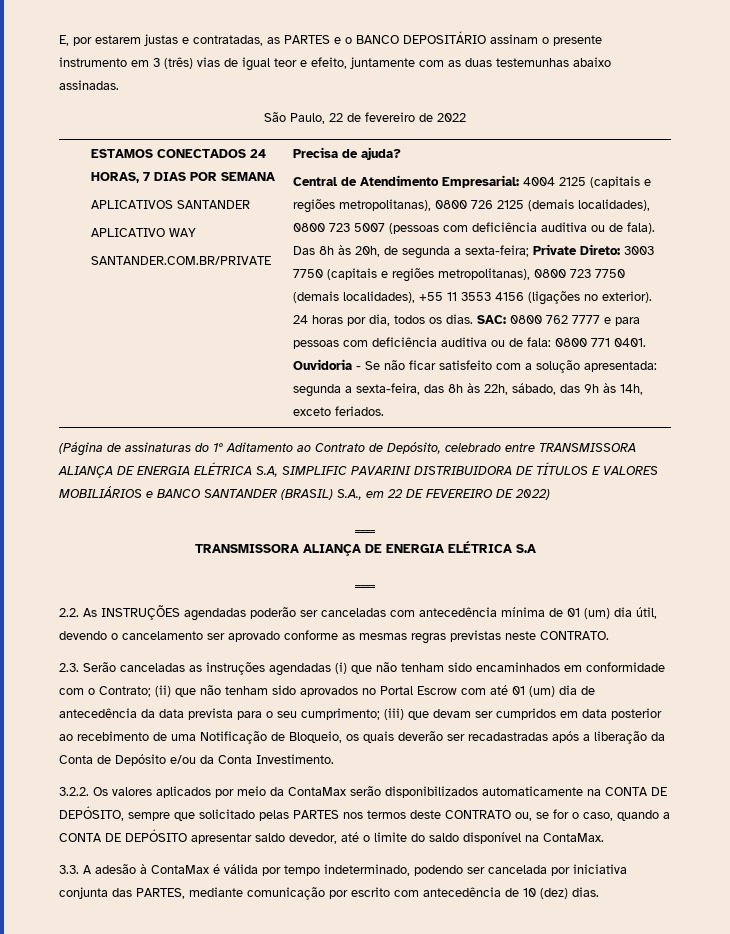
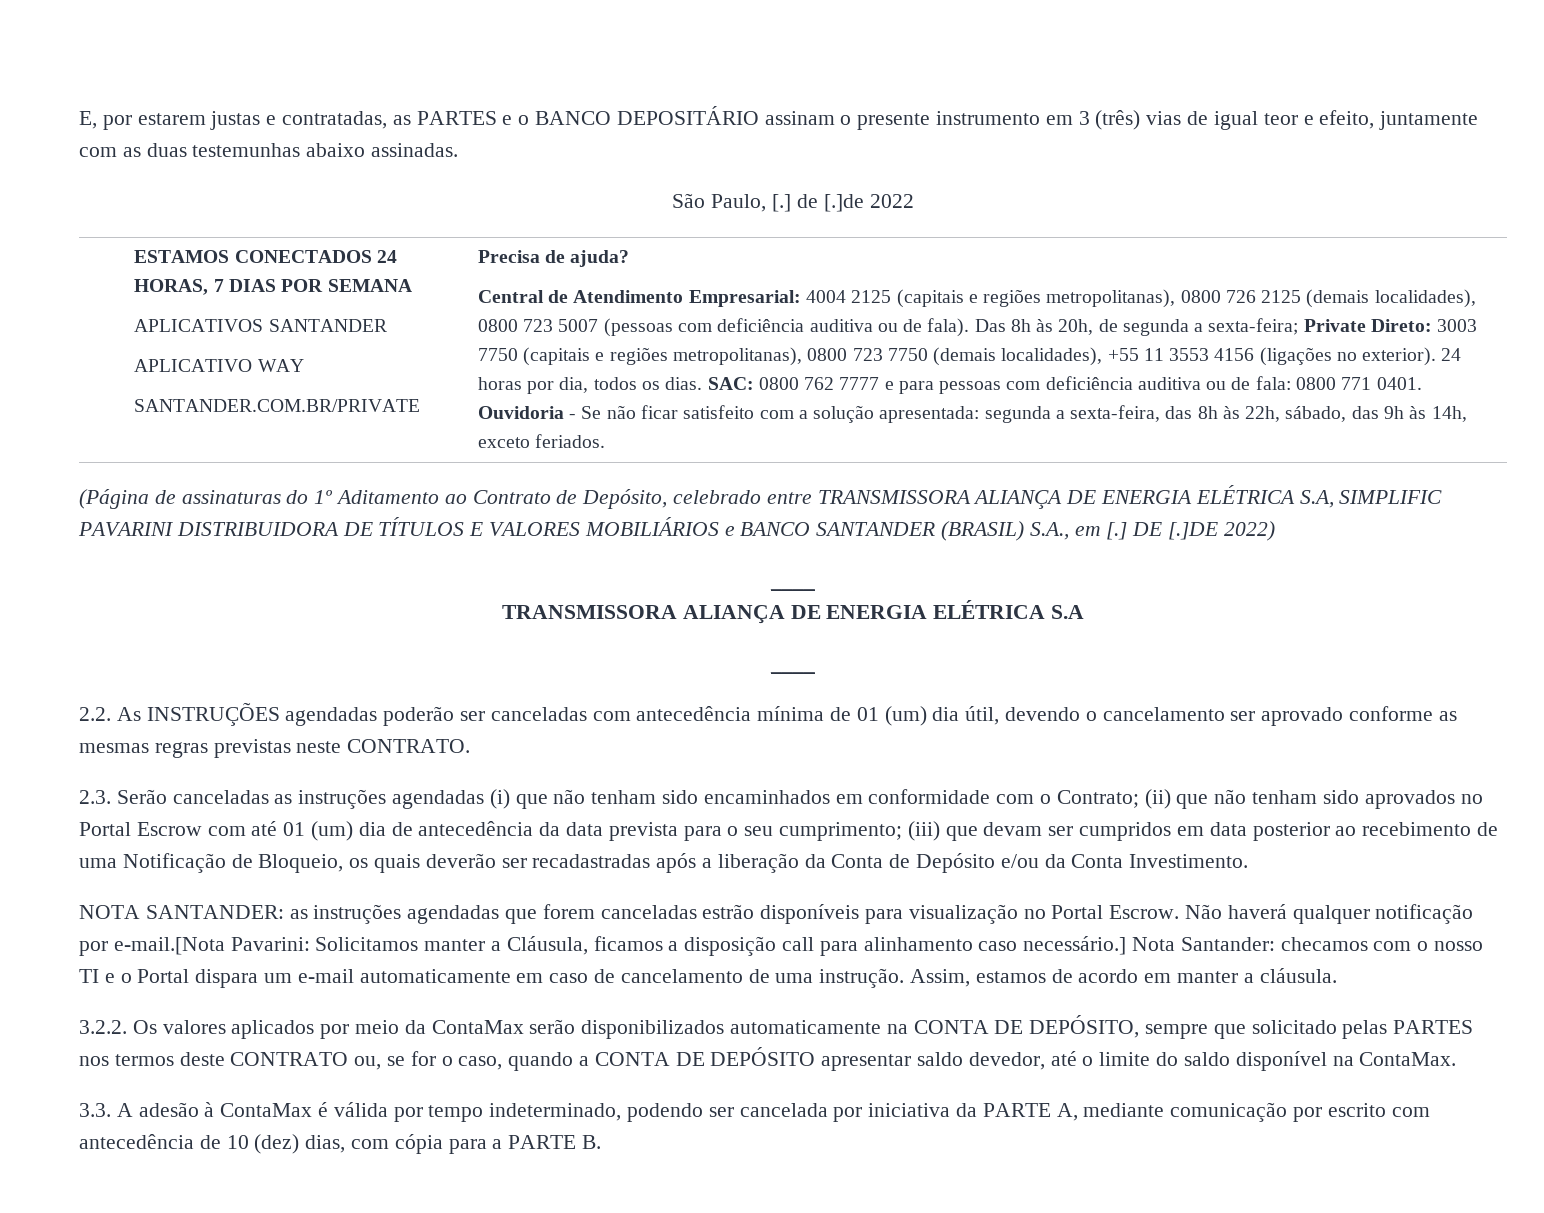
- São Paulo, 22 de fevereiro de 2022
+ São Paulo, [.] de [.]de 2022
- (Página de assinaturas do 1º Aditamento ao Contrato de Depósito, celebrado entre TRANSMISSORA ALIANÇA DE ENERGIA ELÉTRICA S.A, SIMPLIFIC PAVARINI DISTRIBUIDORA DE TÍTULOS E VALORES MOBILIÁRIOS e BANCO SANTANDER (BRASIL) S.A., em 22 DE FEVEREIRO DE 2022)
+ (Página de assinaturas do 1º Aditamento ao Contrato de Depósito, celebrado entre TRANSMISSORA ALIANÇA DE ENERGIA ELÉTRICA S.A, SIMPLIFIC PAVARINI DISTRIBUIDORA DE TÍTULOS E VALORES MOBILIÁRIOS e BANCO SANTANDER (BRASIL) S.A., em [.] DE [.]DE 2022)
+ NOTA SANTANDER: as instruções agendadas que forem canceladas estrão disponíveis para visualização no Portal Escrow. Não haverá qualquer notificação por e-mail.[Nota Pavarini: Solicitamos manter a Cláusula, ficamos a disposição call para alinhamento caso necessário.] Nota Santander: checamos com o nosso TI e o Portal dispara um e-mail automaticamente em caso de cancelamento de uma instrução. Assim, estamos de acordo em manter a cláusula.
- 3.3. A adesão à ContaMax é válida por tempo indeterminado, podendo ser cancelada por iniciativa conjunta das PARTES, mediante comunicação por escrito com antecedência de 10 (dez) dias.
+ 3.3. A adesão à ContaMax é válida por tempo indeterminado, podendo ser cancelada por iniciativa da PARTE A, mediante comunicação por escrito com antecedência de 10 (dez) dias, com cópia para a PARTE B.

